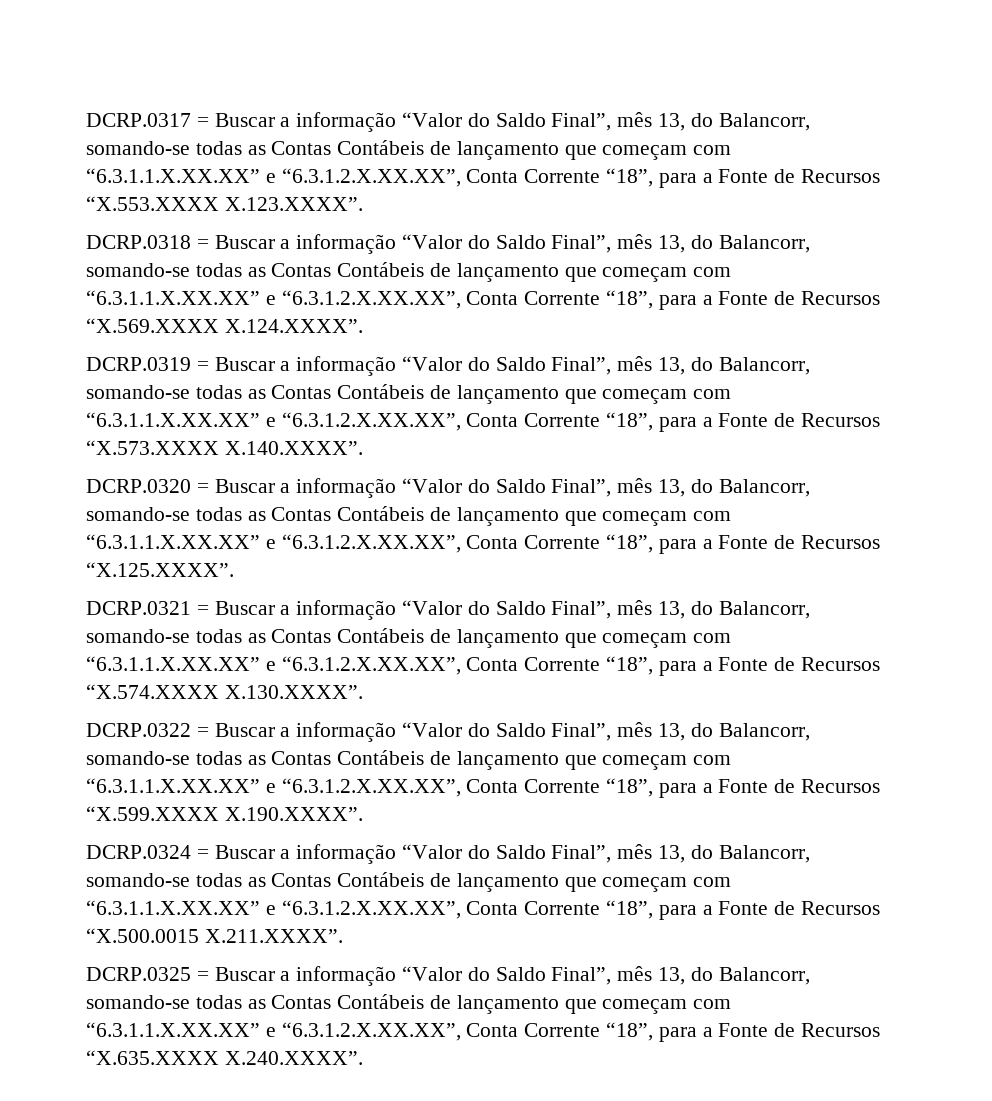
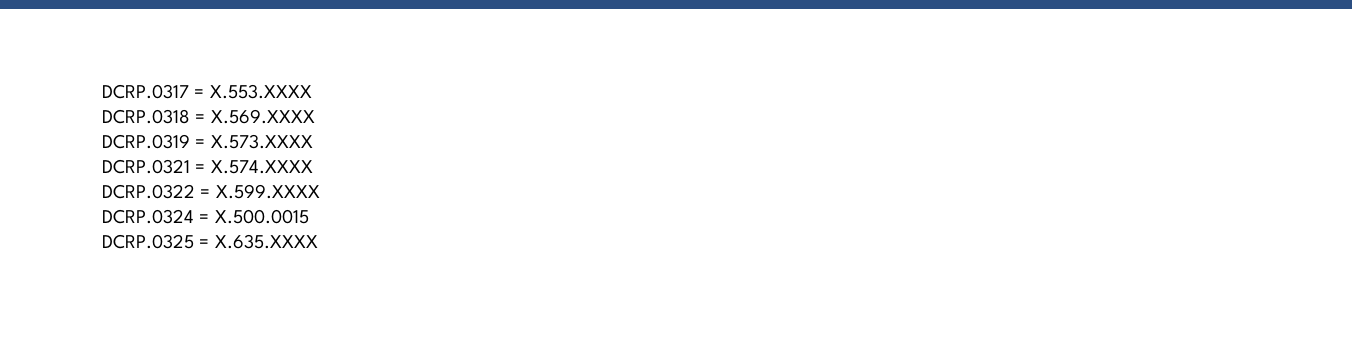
- DCRP.0317 = Buscar a informação “Valor do Saldo Final”, mês 13, do Balancorr, somando-se todas as Contas Contábeis de lançamento que começam com “6.3.1.1.X.XX.XX” e “6.3.1.2.X.XX.XX”, Conta Corrente “18”, para a Fonte de Recursos “X.553.XXXX X.123.XXXX”.
- DCRP.0318 = Buscar a informação “Valor do Saldo Final”, mês 13, do Balancorr, somando-se todas as Contas Contábeis de lançamento que começam com “6.3.1.1.X.XX.XX” e “6.3.1.2.X.XX.XX”, Conta Corrente “18”, para a Fonte de Recursos “X.569.XXXX X.124.XXXX”.
- DCRP.0319 = Buscar a informação “Valor do Saldo Final”, mês 13, do Balancorr, somando-se todas as Contas Contábeis de lançamento que começam com “6.3.1.1.X.XX.XX” e “6.3.1.2.X.XX.XX”, Conta Corrente “18”, para a Fonte de Recursos “X.573.XXXX X.140.XXXX”.
- DCRP.0320 = Buscar a informação “Valor do Saldo Final”, mês 13, do Balancorr, somando-se todas as Contas Contábeis de lançamento que começam com “6.3.1.1.X.XX.XX” e “6.3.1.2.X.XX.XX”, Conta Corrente “18”, para a Fonte de Recursos “X.125.XXXX”.
- DCRP.0321 = Buscar a informação “Valor do Saldo Final”, mês 13, do Balancorr, somando-se todas as Contas Contábeis de lançamento que começam com “6.3.1.1.X.XX.XX” e “6.3.1.2.X.XX.XX”, Conta Corrente “18”, para a Fonte de Recursos “X.574.XXXX X.130.XXXX”.
- DCRP.0322 = Buscar a informação “Valor do Saldo Final”, mês 13, do Balancorr, somando-se todas as Contas Contábeis de lançamento que começam com “6.3.1.1.X.XX.XX” e “6.3.1.2.X.XX.XX”, Conta Corrente “18”, para a Fonte de Recursos “X.599.XXXX X.190.XXXX”.
- DCRP.0324 = Buscar a informação “Valor do Saldo Final”, mês 13, do Balancorr, somando-se todas as Contas Contábeis de lançamento que começam com “6.3.1.1.X.XX.XX” e “6.3.1.2.X.XX.XX”, Conta Corrente “18”, para a Fonte de Recursos “X.500.0015 X.211.XXXX”.
- DCRP.0325 = Buscar a informação “Valor do Saldo Final”, mês 13, do Balancorr, somando-se todas as Contas Contábeis de lançamento que começam com “6.3.1.1.X.XX.XX” e “6.3.1.2.X.XX.XX”, Conta Corrente “18”, para a Fonte de Recursos “X.635.XXXX X.240.XXXX”.
+ DCRP.0317 = X.553.XXXX
+ DCRP.0318 = X.569.XXXX
+ DCRP.0319 = X.573.XXXX
+ DCRP.0321 = X.574.XXXX
+ DCRP.0322 = X.599.XXXX
+ DCRP.0324 = X.500.0015
+ DCRP.0325 = X.635.XXXX

